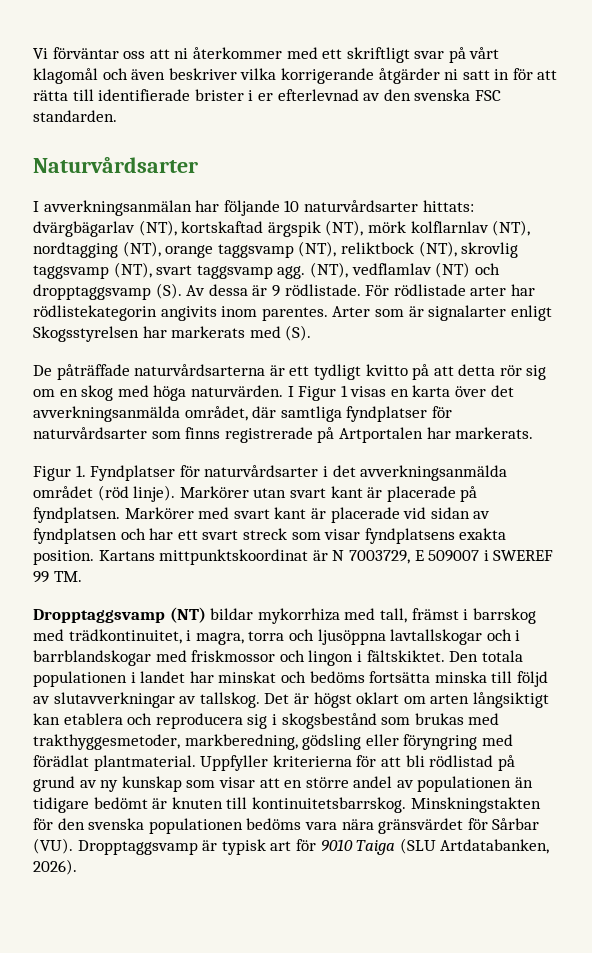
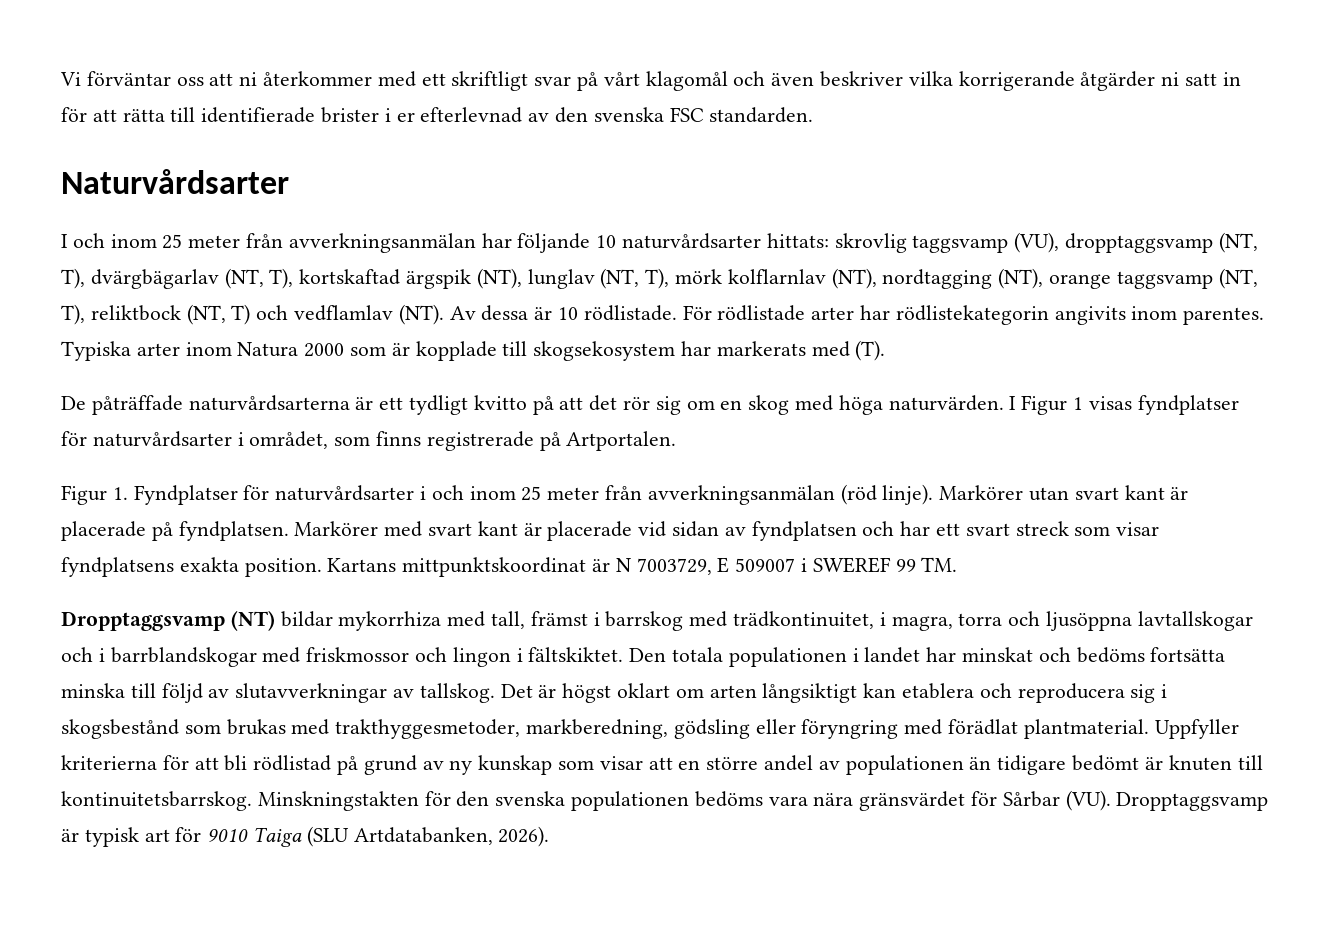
- I avverkningsanmälan har följande 10 naturvårdsarter hittats: dvärgbägarlav (NT), kortskaftad ärgspik (NT), mörk kolflarnlav (NT), nordtagging (NT), orange taggsvamp (NT), reliktbock (NT), skrovlig taggsvamp (NT), svart taggsvamp agg. (NT), vedflamlav (NT) och dropptaggsvamp (S). Av dessa är 9 rödlistade.
+ I och inom 25 meter från avverkningsanmälan har följande 10 naturvårdsarter hittats: skrovlig taggsvamp (VU), dropptaggsvamp (NT, T), dvärgbägarlav (NT, T), kortskaftad ärgspik (NT), lunglav (NT, T), mörk kolflarnlav (NT), nordtagging (NT), orange taggsvamp (NT, T), reliktbock (NT, T) och vedflamlav (NT). Av dessa är 10 rödlistade.
- Arter som är signalarter enligt Skogsstyrelsen har markerats med (S).
+ Typiska arter inom Natura 2000 som är kopplade till skogsekosystem har markerats med (T).
- De påträffade naturvårdsarterna är ett tydligt kvitto på att detta rör sig om en skog med höga naturvärden.
+ De påträffade naturvårdsarterna är ett tydligt kvitto på att det rör sig om en skog med höga naturvärden.
- I Figur 1 visas en karta över det avverkningsanmälda området, där samtliga fyndplatser för naturvårdsarter som finns registrerade på Artportalen har markerats.
+ I Figur 1 visas fyndplatser för naturvårdsarter i området, som finns registrerade på Artportalen.
- Figur 1. Fyndplatser för naturvårdsarter i det avverkningsanmälda området (röd linje).
+ Figur 1. Fyndplatser för naturvårdsarter i och inom 25 meter från avverkningsanmälan (röd linje).

